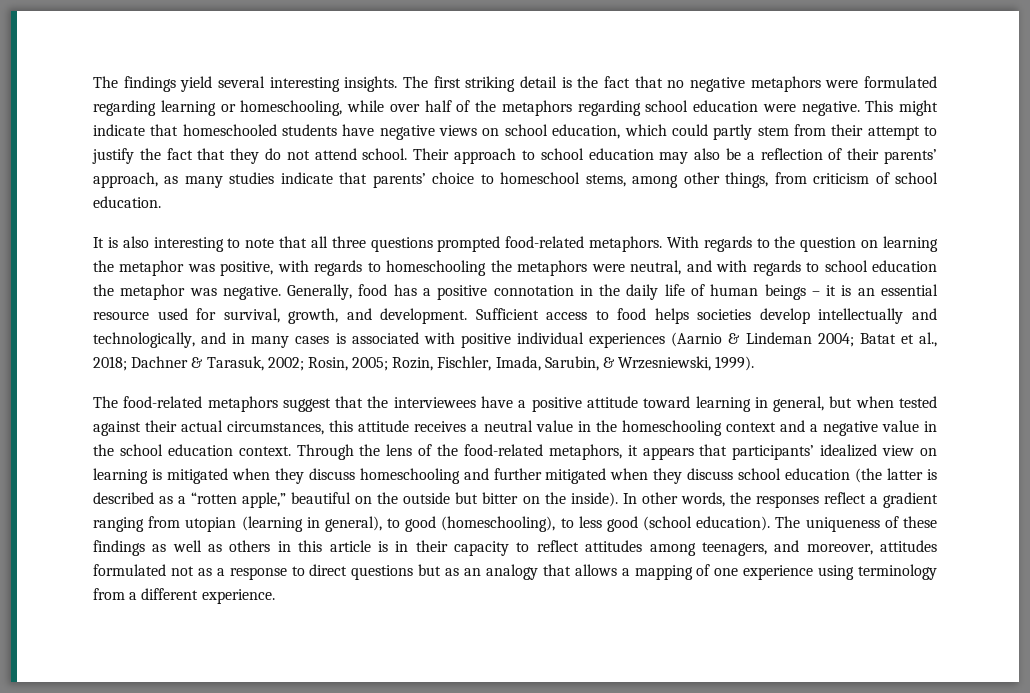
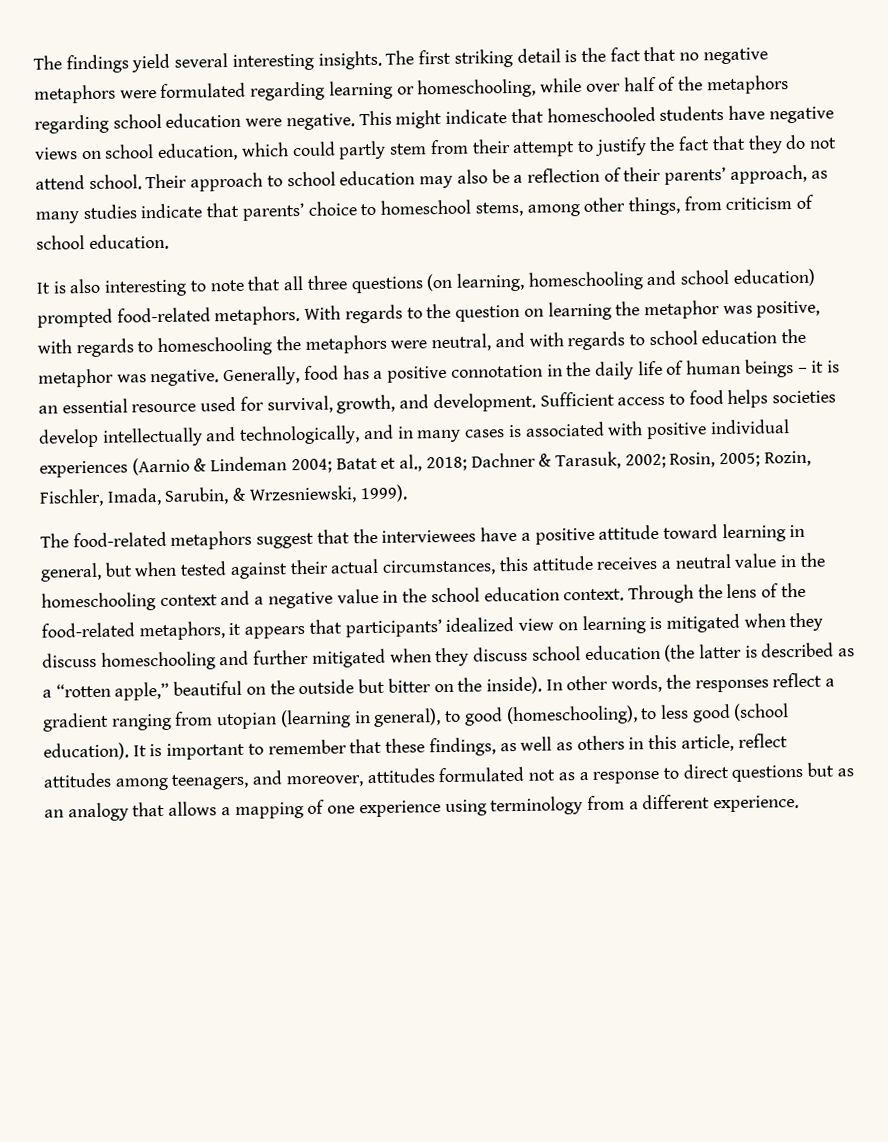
- It is also interesting to note that all three questions prompted food-related metaphors.
+ It is also interesting to note that all three questions (on learning, homeschooling and school education) prompted food-related metaphors.
- The uniqueness of these findings as well as others in this article is in their capacity to reflect attitudes among teenagers, and moreover, attitudes formulated not as a response to direct questions but as an analogy that allows a mapping of one experience using terminology from a different experience.
+ It is important to remember that these findings, as well as others in this article, reflect attitudes among teenagers, and moreover, attitudes formulated not as a response to direct questions but as an analogy that allows a mapping of one experience using terminology from a different experience.

